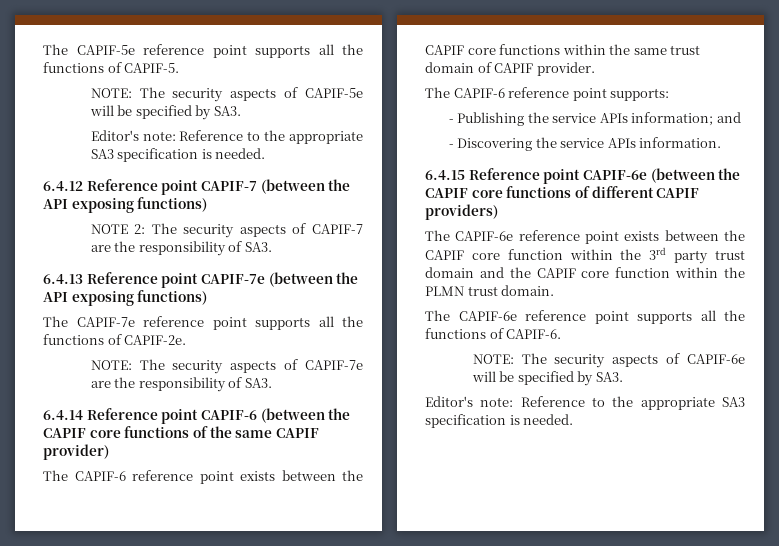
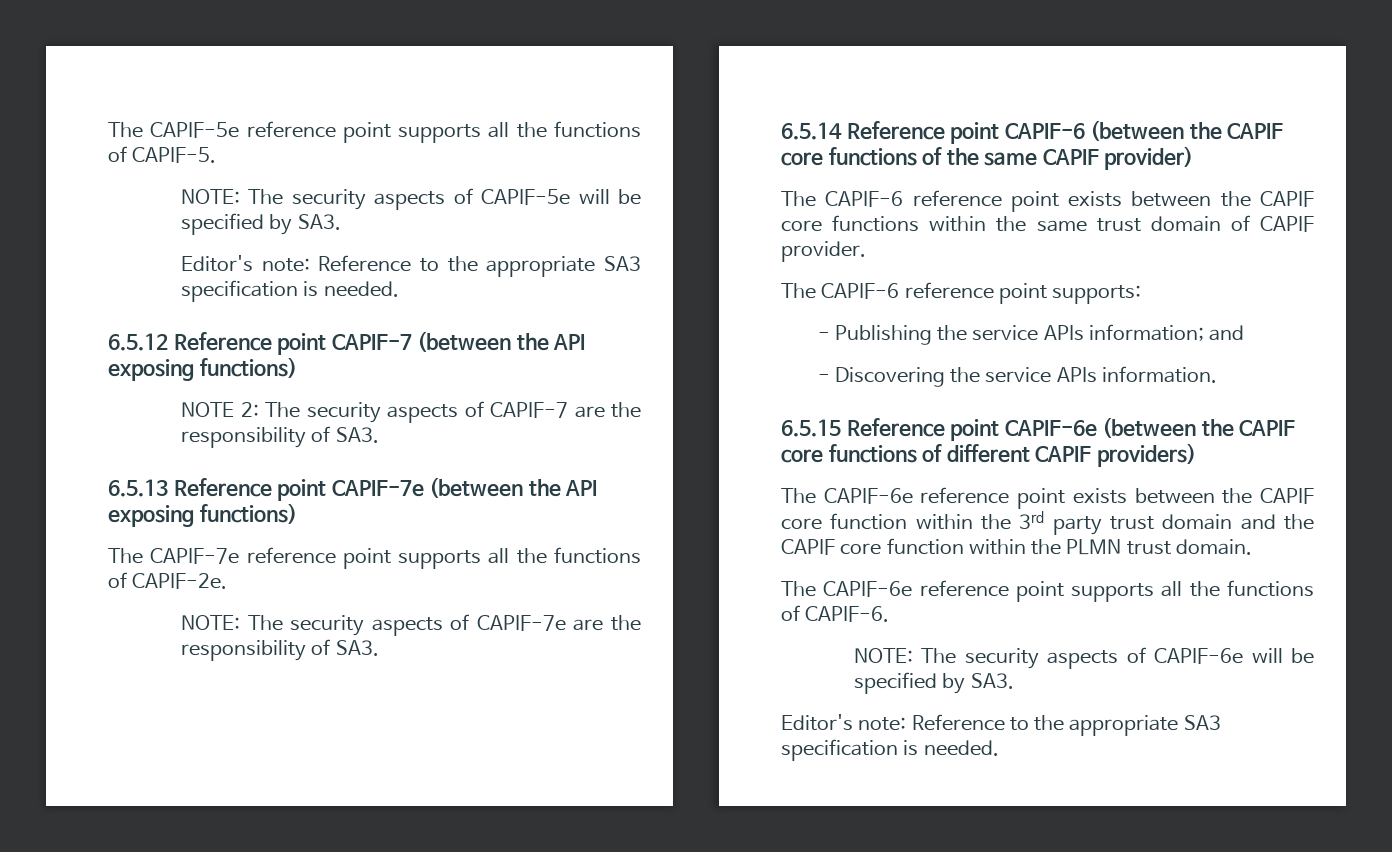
- 6.4.12 Reference point CAPIF-7 (between the API exposing functions)
+ 6.5.12 Reference point CAPIF-7 (between the API exposing functions)
- 6.4.13 Reference point CAPIF-7e (between the API exposing functions)
+ 6.5.13 Reference point CAPIF-7e (between the API exposing functions)
- 6.4.14 Reference point CAPIF-6 (between the CAPIF core functions of the same CAPIF provider)
+ 6.5.14 Reference point CAPIF-6 (between the CAPIF core functions of the same CAPIF provider)
- 6.4.15 Reference point CAPIF-6e (between the CAPIF core functions of different CAPIF providers)
+ 6.5.15 Reference point CAPIF-6e (between the CAPIF core functions of different CAPIF providers)

